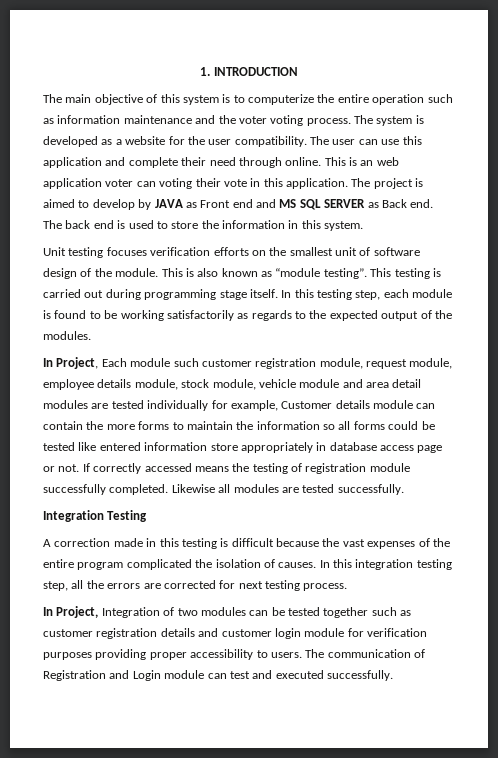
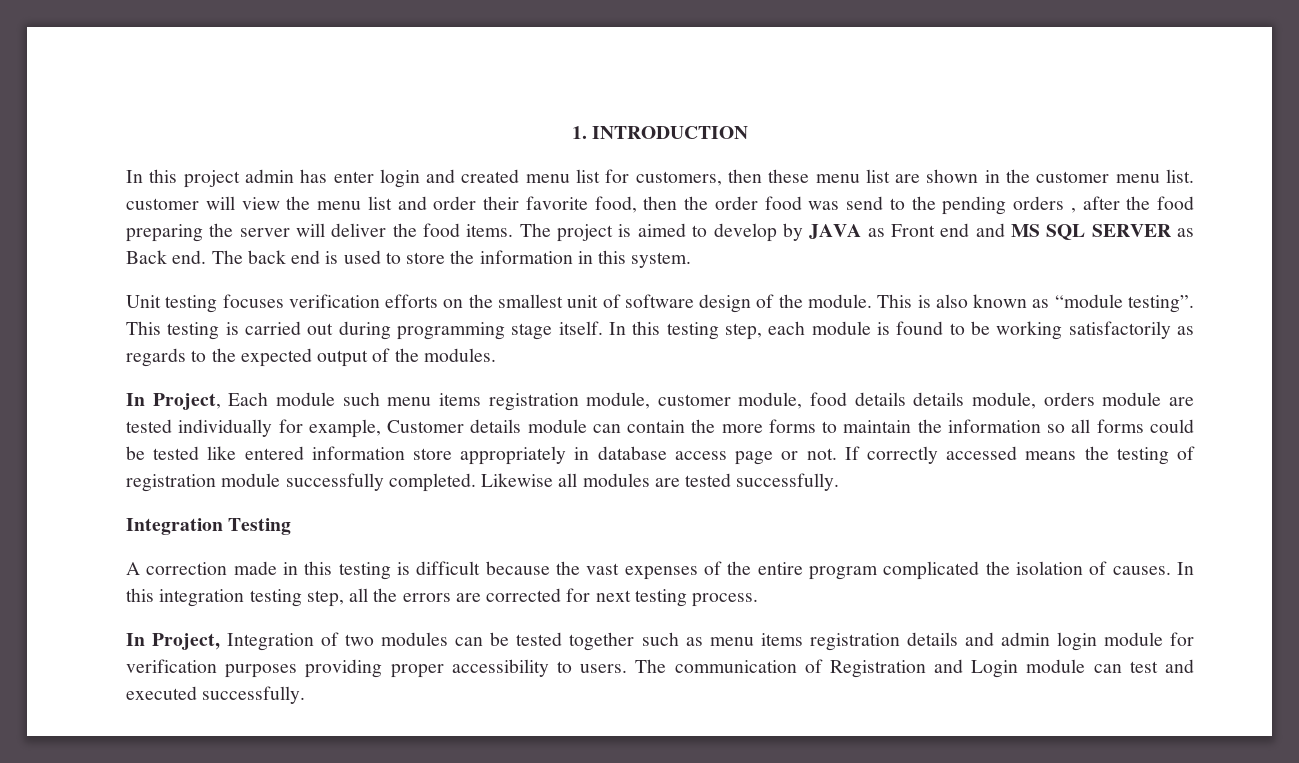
- The main objective of this system is to computerize the entire operation such as information maintenance and the voter voting process. The system is developed as a website for the user compatibility. The user can use this application and complete their need through online. This is an web application voter can voting their vote in this application.
+ In this project admin has enter login and created menu list for customers, then these menu list are shown in the customer menu list. customer will view the menu list and order their favorite food, then the order food was send to the pending orders , after the food preparing the server will deliver the food items.
- In Project, Each module such customer registration module, request module, employee details module, stock module, vehicle module and area detail modules are tested individually for example, Customer details module can contain the more forms to maintain the information so all forms could be tested like entered information store appropriately in database access page or not.
+ In Project, Each module such menu items registration module, customer module, food details details module, orders module are tested individually for example, Customer details module can contain the more forms to maintain the information so all forms could be tested like entered information store appropriately in database access page or not.
- In Project, Integration of two modules can be tested together such as customer registration details and customer login module for verification purposes providing proper accessibility to users.
+ In Project, Integration of two modules can be tested together such as menu items registration details and admin login module for verification purposes providing proper accessibility to users.

